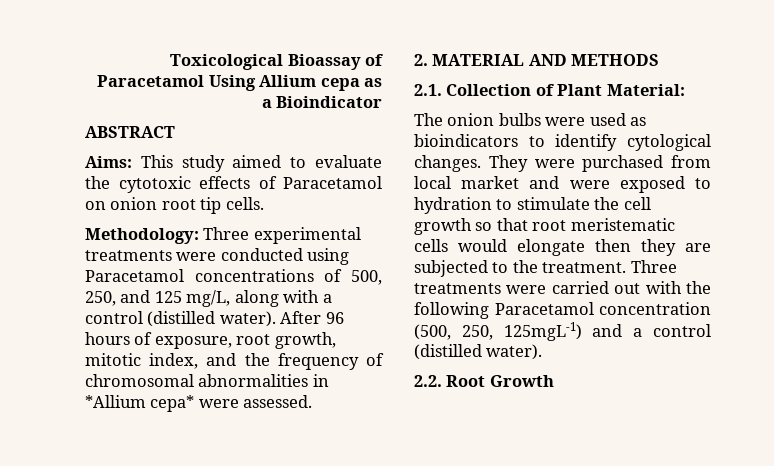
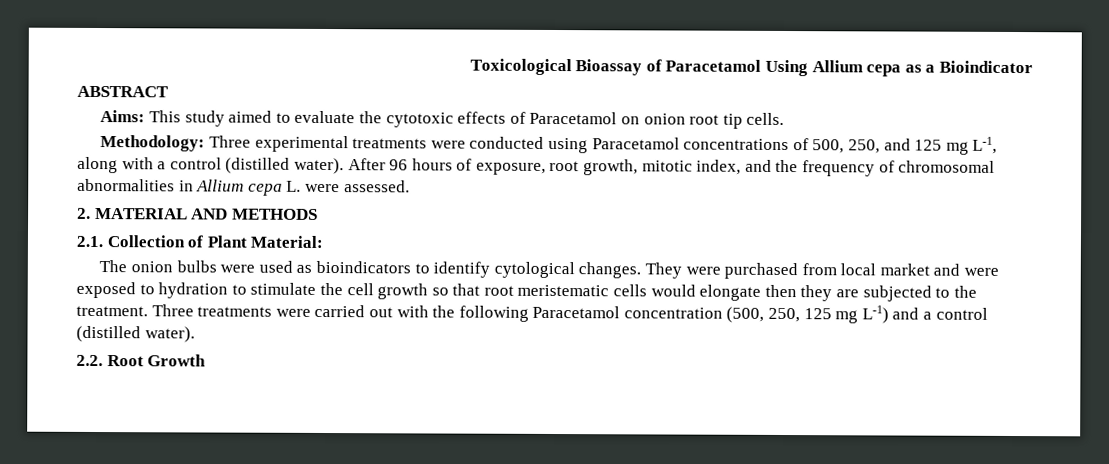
- Methodology: Three experimental treatments were conducted using Paracetamol concentrations of 500, 250, and 125 mg/L, along with a control (distilled water).
+ Methodology: Three experimental treatments were conducted using Paracetamol concentrations of 500, 250, and 125 mg L-1, along with a control (distilled water).
- After 96 hours of exposure, root growth, mitotic index, and the frequency of chromosomal abnormalities in *Allium cepa* were assessed.
+ After 96 hours of exposure, root growth, mitotic index, and the frequency of chromosomal abnormalities in Allium cepa L. were assessed.
- Three treatments were carried out with the following Paracetamol concentration (500, 250, 125mgL-1) and a control (distilled water).
+ Three treatments were carried out with the following Paracetamol concentration (500, 250, 125 mg L-1) and a control (distilled water).

